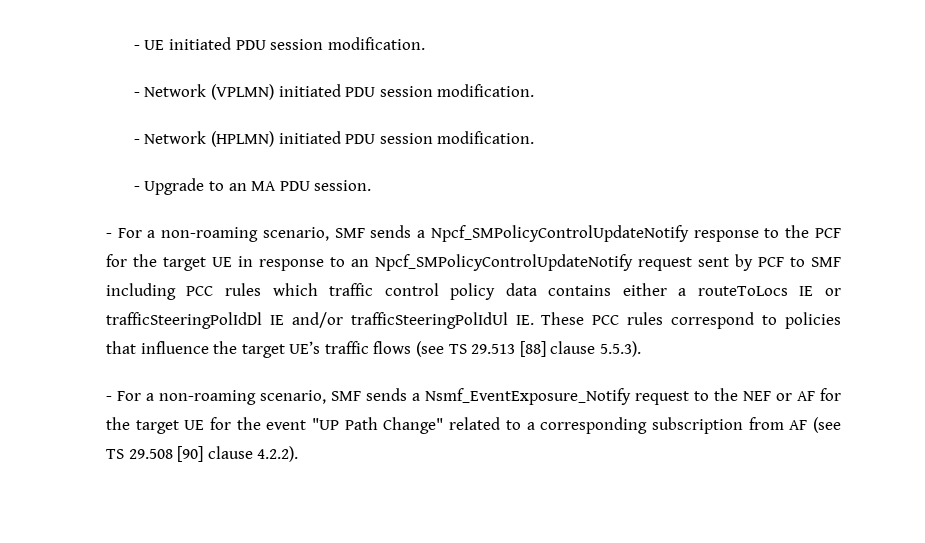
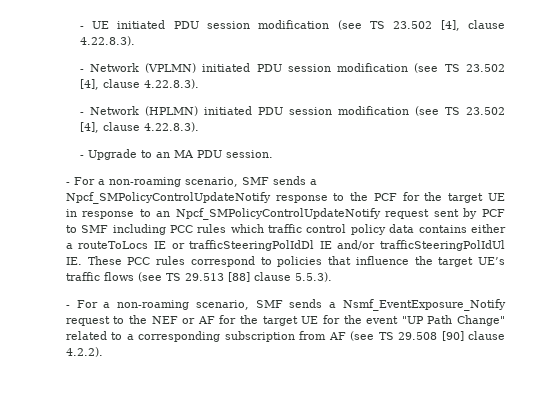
- - UE initiated PDU session modification.
+ - UE initiated PDU session modification (see TS 23.502 [4], clause 4.22.8.3).
- - Network (VPLMN) initiated PDU session modification.
+ - Network (VPLMN) initiated PDU session modification (see TS 23.502 [4], clause 4.22.8.3).
- - Network (HPLMN) initiated PDU session modification.
+ - Network (HPLMN) initiated PDU session modification (see TS 23.502 [4], clause 4.22.8.3).

